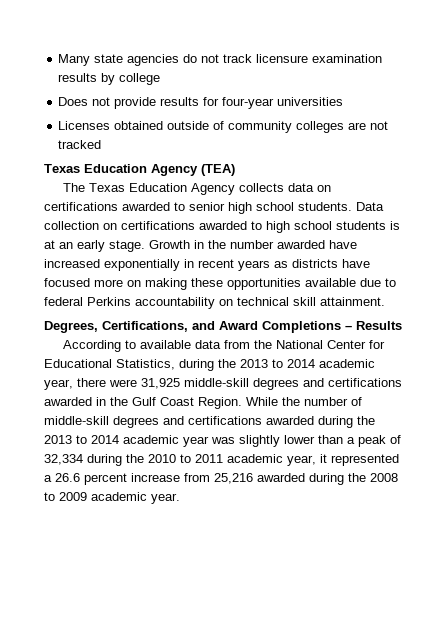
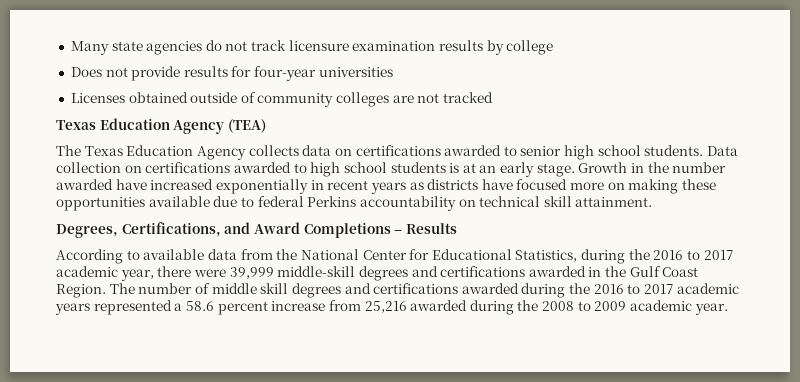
- According to available data from the National Center for Educational Statistics, during the 2013 to 2014 academic year, there were 31,925 middle-skill degrees and certifications awarded in the Gulf Coast Region.
+ According to available data from the National Center for Educational Statistics, during the 2016 to 2017 academic year, there were 39,999 middle-skill degrees and certifications awarded in the Gulf Coast Region.
- While the number of middle-skill degrees and certifications awarded during the 2013 to 2014 academic year was slightly lower than a peak of 32,334 during the 2010 to 2011 academic year, it represented a 26.6 percent increase from 25,216 awarded during the 2008 to 2009 academic year.
+ The number of middle skill degrees and certifications awarded during the 2016 to 2017 academic years represented a 58.6 percent increase from 25,216 awarded during the 2008 to 2009 academic year.

